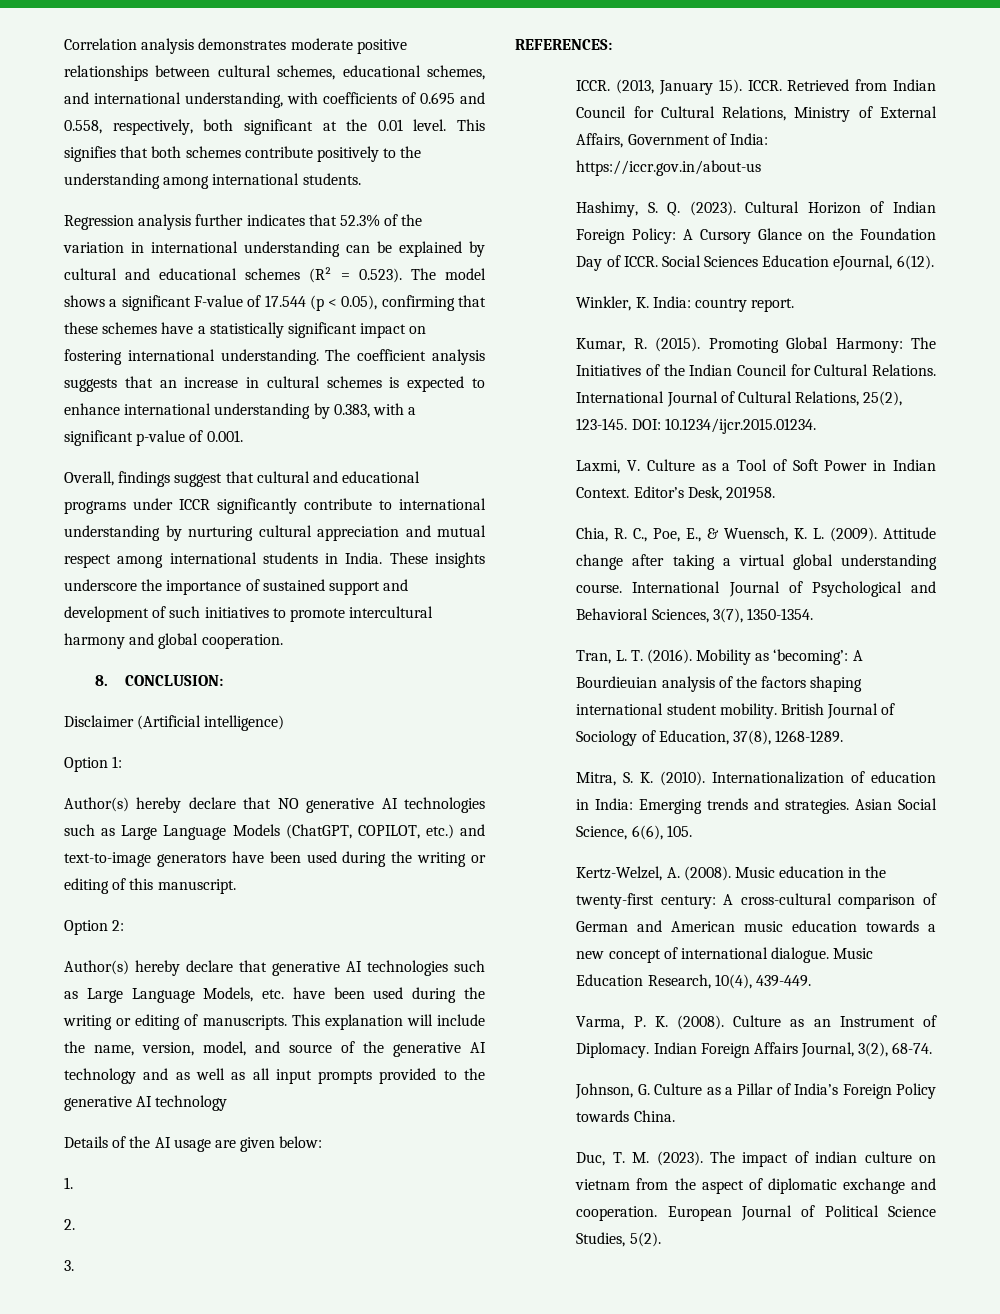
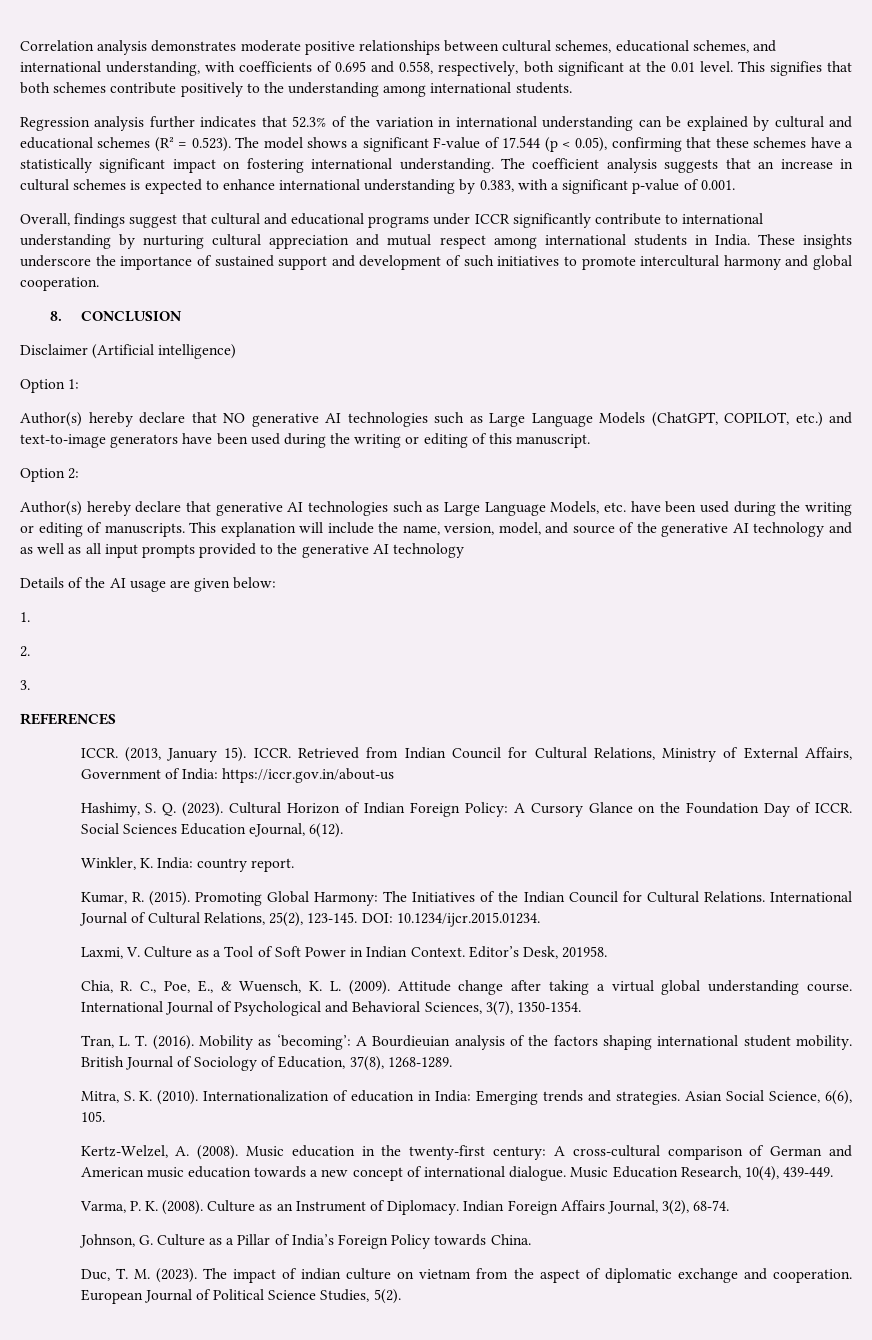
- 8. CONCLUSION:
+ 8. CONCLUSION
- REFERENCES:
+ REFERENCES

